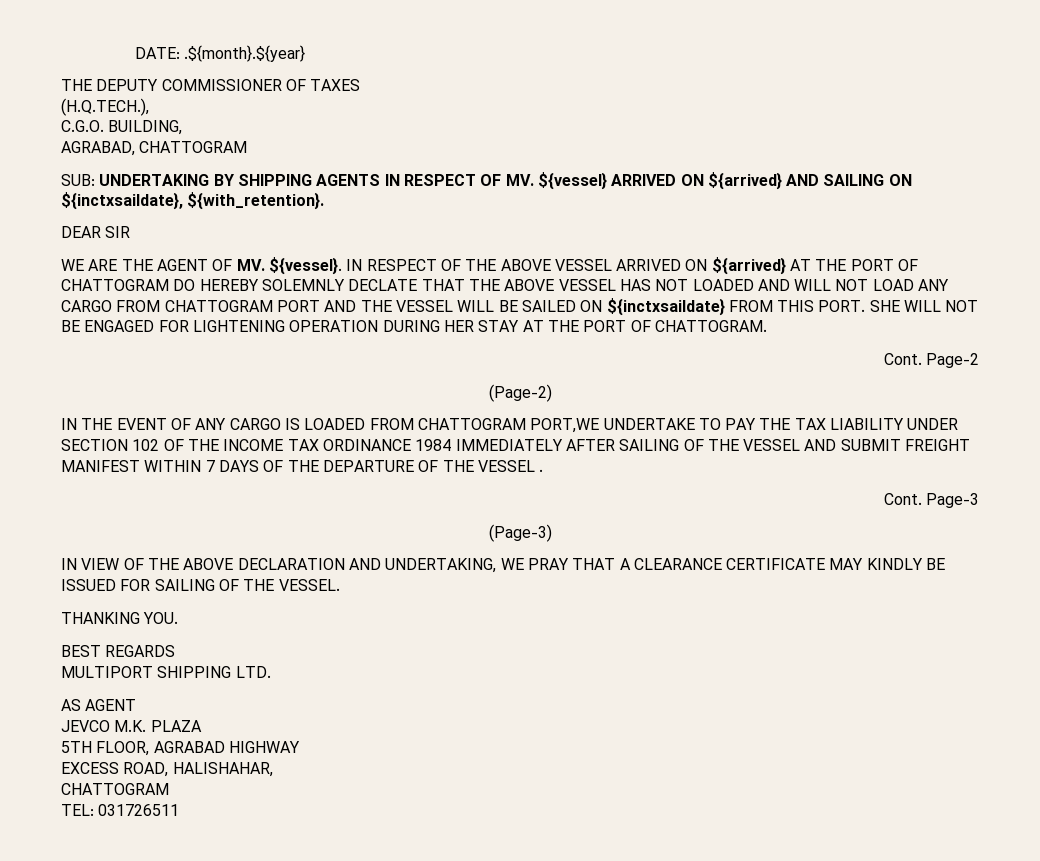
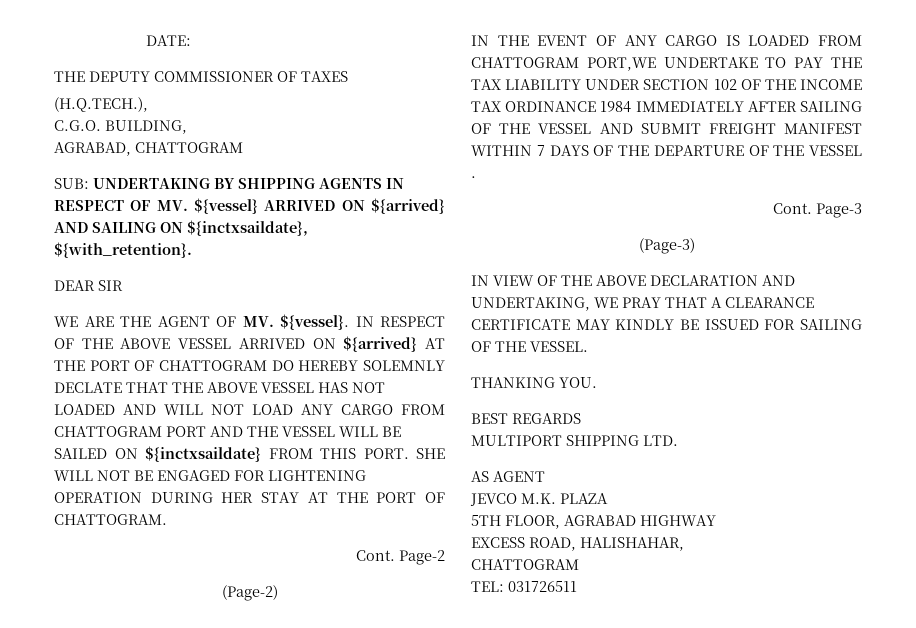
- DATE: .${month}.${year}
+ DATE:

